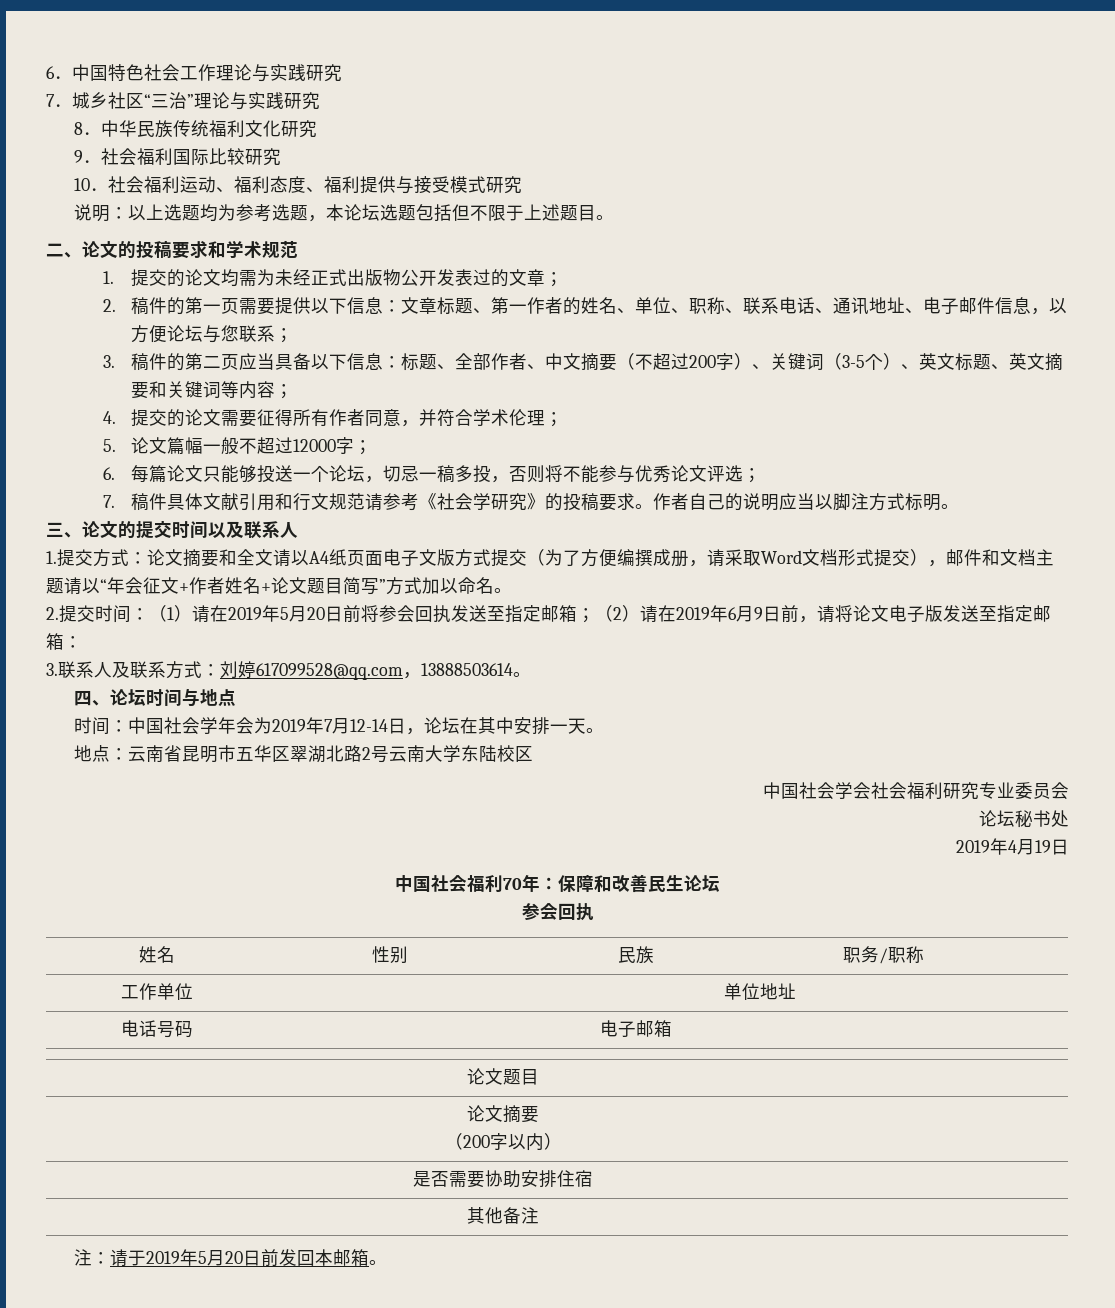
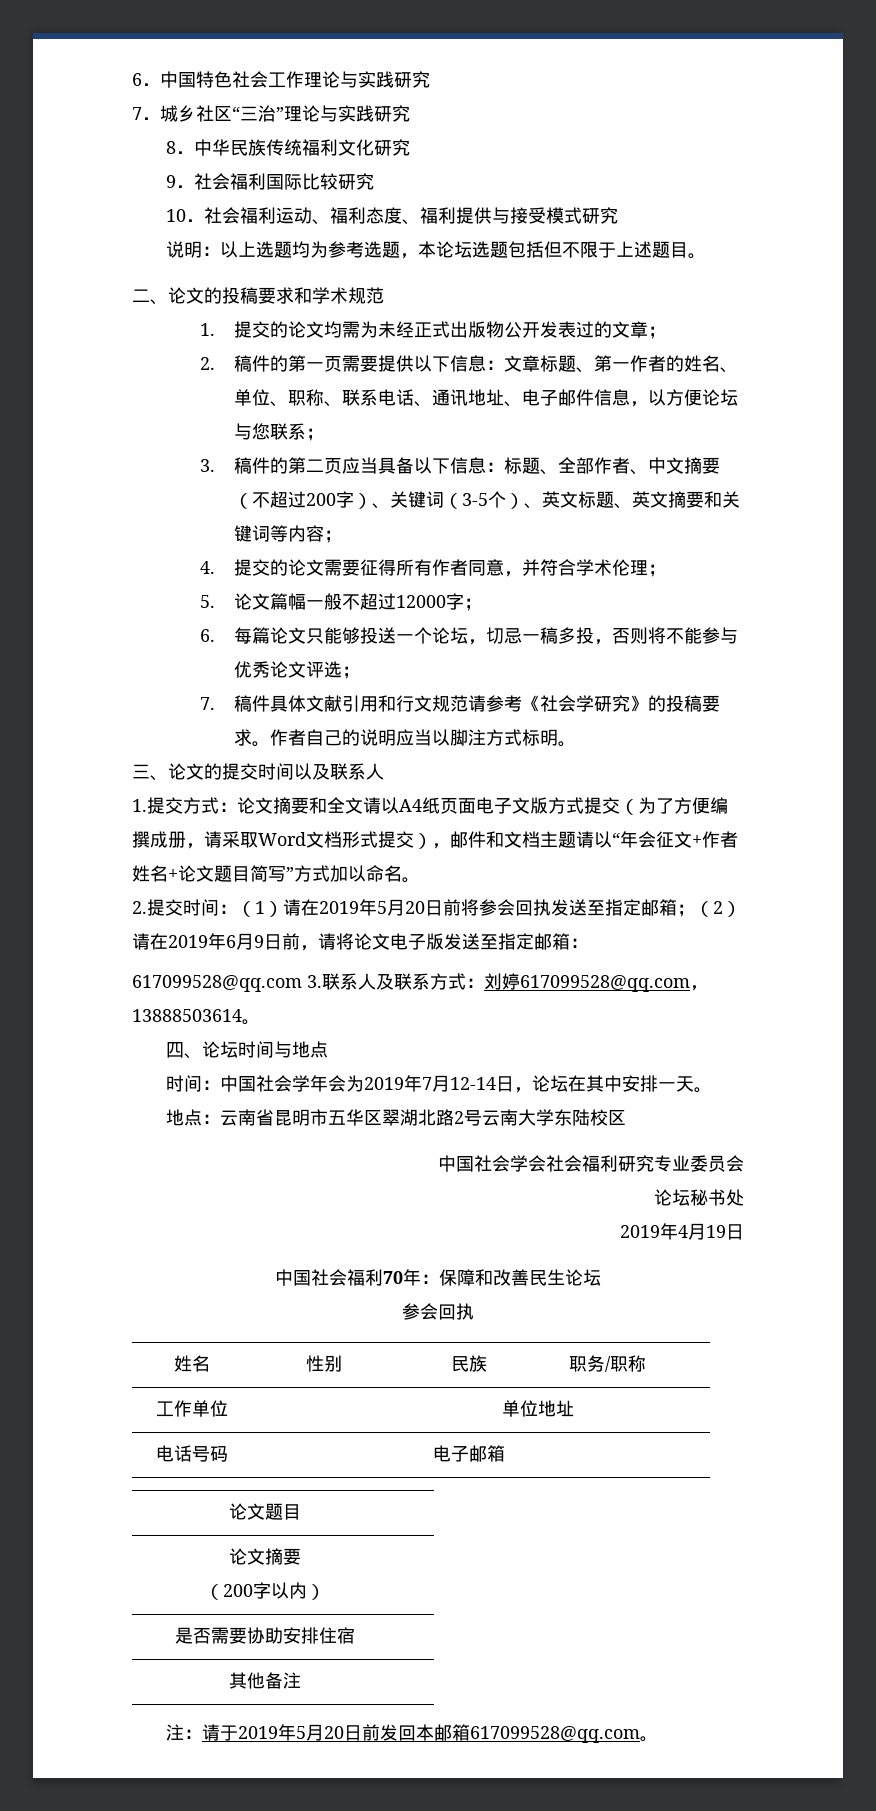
- 3.联系人及联系方式：刘婷617099528@qq.com，13888503614。
+ 617099528@qq.com 3.联系人及联系方式：刘婷617099528@qq.com，13888503614。
- 注：请于2019年5月20日前发回本邮箱。
+ 注：请于2019年5月20日前发回本邮箱617099528@qq.com。

